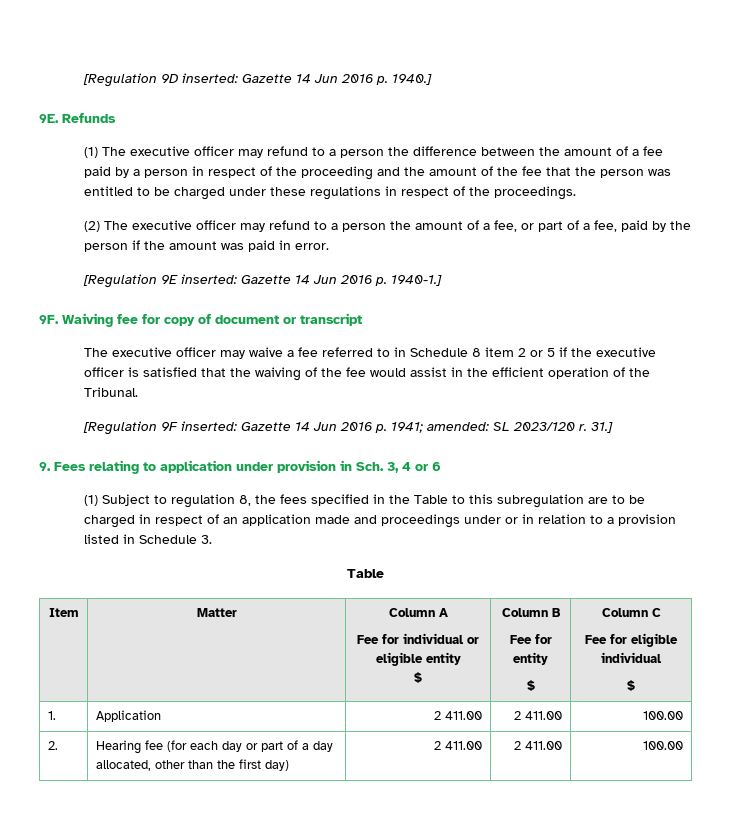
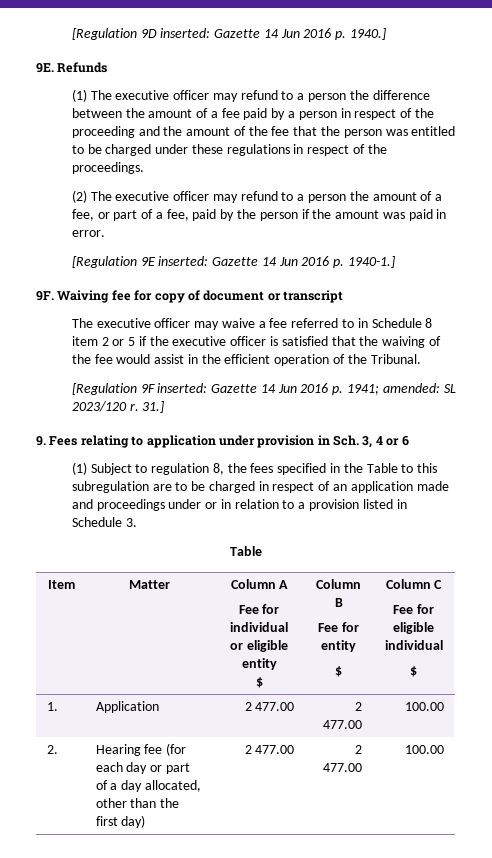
- 1. | Application | 2 411.00 | 2 411.00 | 100.00
+ 1. | Application | 2 477.00 | 2 477.00 | 100.00
- 2. | Hearing fee (for each day or part of a day allocated, other than the first day) | 2 411.00 | 2 411.00 | 100.00
+ 2. | Hearing fee (for each day or part of a day allocated, other than the first day) | 2 477.00 | 2 477.00 | 100.00

